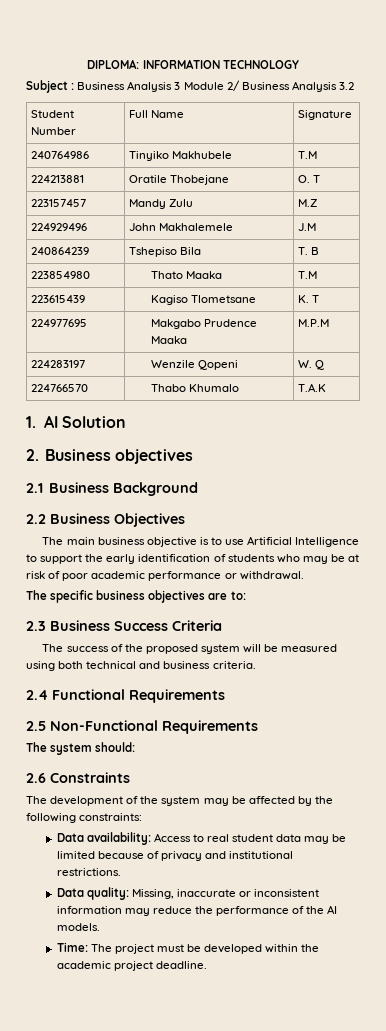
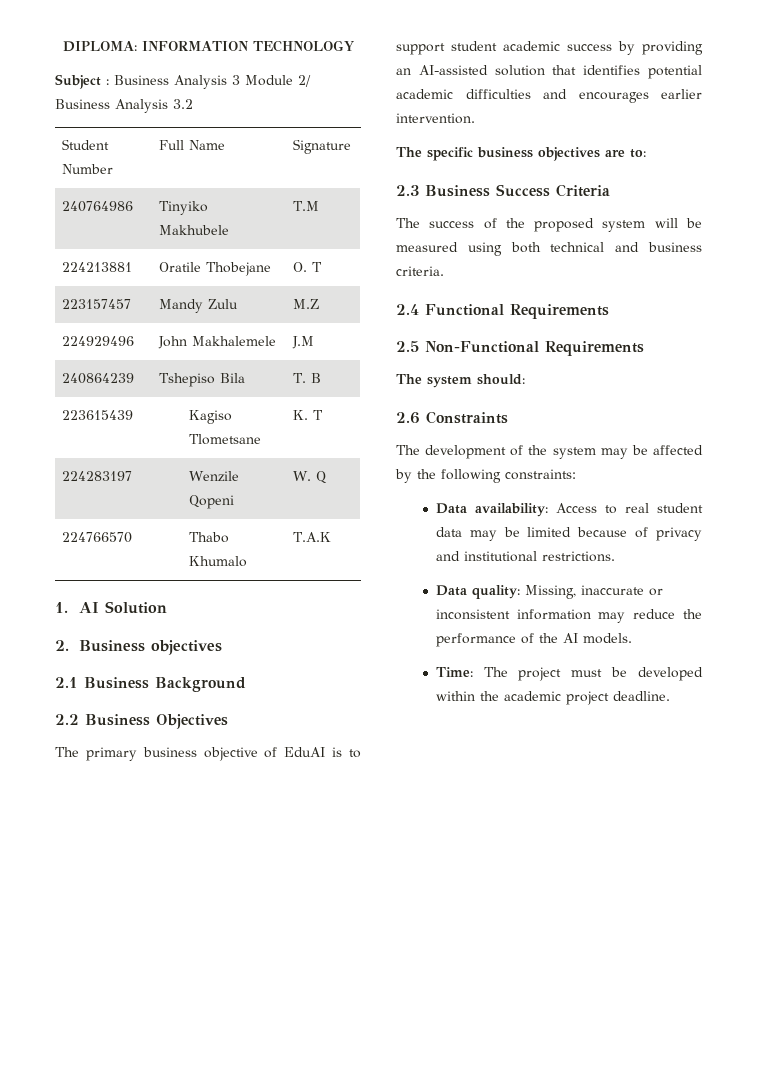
- 223854980 | Thato Maaka | T.M
- 224977695 | Makgabo Prudence Maaka | M.P.M
- The main business objective is to use Artificial Intelligence to support the early identification of students who may be at risk of poor academic performance or withdrawal.
+ The primary business objective of EduAI is to support student academic success by providing an AI-assisted solution that identifies potential academic difficulties and encourages earlier intervention.

